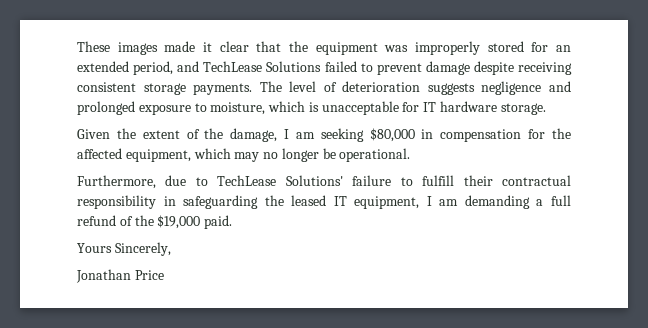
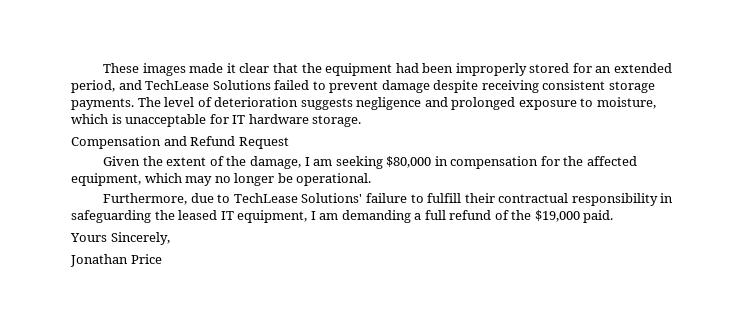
- These images made it clear that the equipment was improperly stored for an extended period, and TechLease Solutions failed to prevent damage despite receiving consistent storage payments.
+ These images made it clear that the equipment had been improperly stored for an extended period, and TechLease Solutions failed to prevent damage despite receiving consistent storage payments.
+ Compensation and Refund Request

